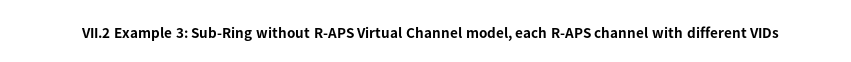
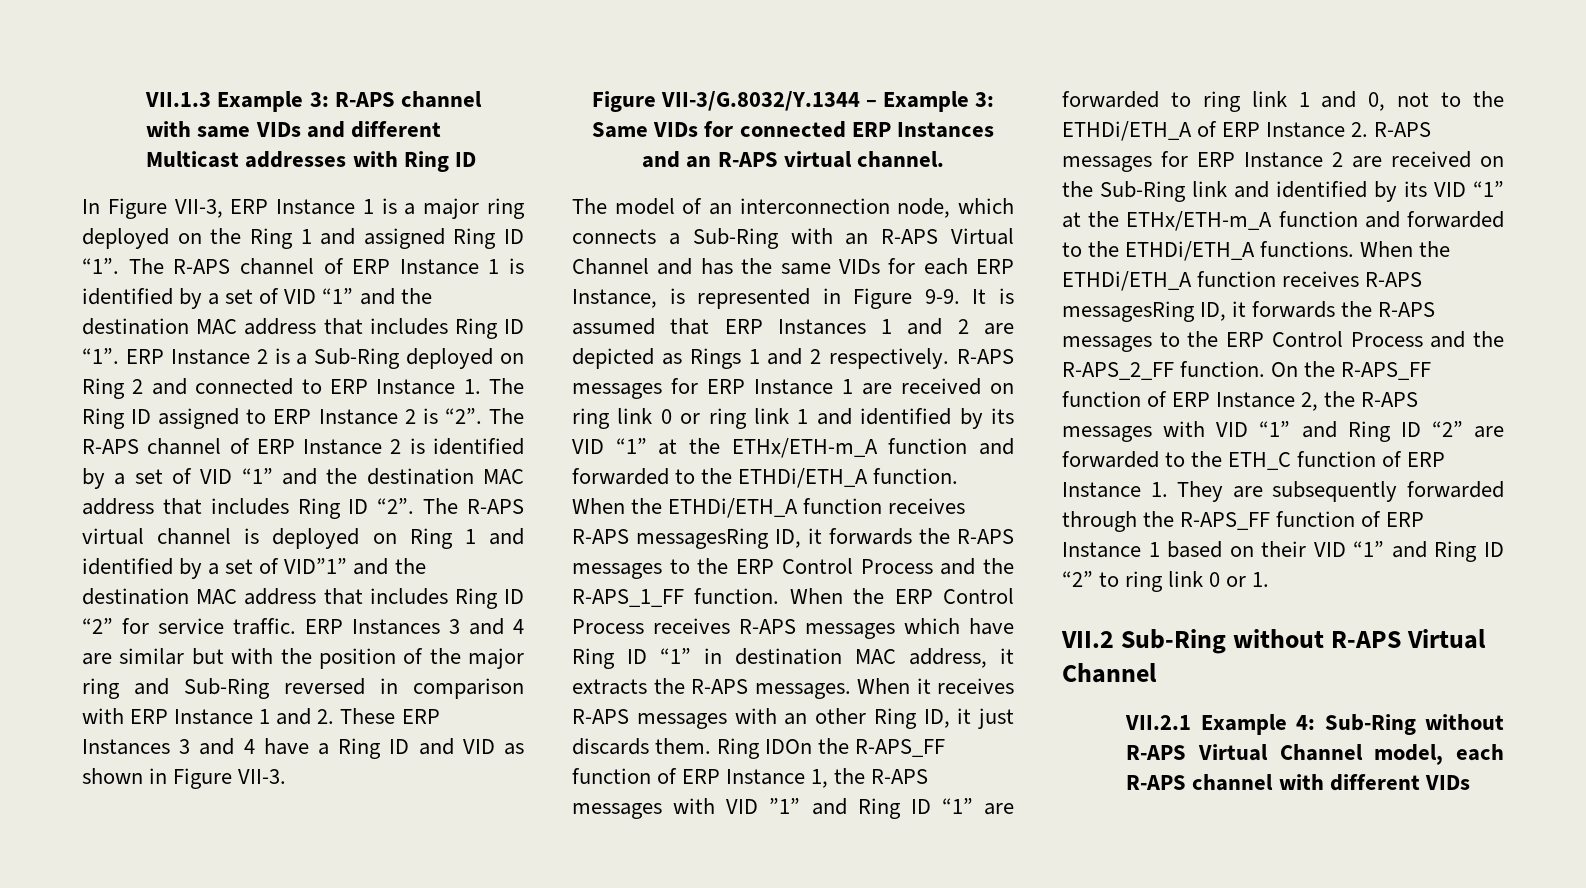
- VII.2 Example 3: Sub-Ring without R-APS Virtual Channel model, each R-APS channel with different VIDs
+ VII.1.3 Example 3: R-APS channel with same VIDs and different Multicast addresses with Ring ID
+ In Figure VII-3, ERP Instance 1 is a major ring deployed on the Ring 1 and assigned Ring ID “1”. The R-APS channel of ERP Instance 1 is identified by a set of VID “1” and the destination MAC address that includes Ring ID “1”. ERP Instance 2 is a Sub-Ring deployed on Ring 2 and connected to ERP Instance 1. The Ring ID assigned to ERP Instance 2 is “2”. The R-APS channel of ERP Instance 2 is identified by a set of VID “1” and the destination MAC address that includes Ring ID “2”. The R-APS virtual channel is deployed on Ring 1 and identified by a set of VID”1” and the destination MAC address that includes Ring ID “2” for service traffic. ERP Instances 3 and 4 are similar but with the position of the major ring and Sub-Ring reversed in comparison with ERP Instance 1 and 2. These ERP Instances 3 and 4 have a Ring ID and VID as shown in Figure VII-3.
+ Figure VII-3/G.8032/Y.1344 – Example 3: Same VIDs for connected ERP Instances and an R-APS virtual channel.
+ The model of an interconnection node, which connects a Sub-Ring with an R-APS Virtual Channel and has the same VIDs for each ERP Instance, is represented in Figure 9-9. It is assumed that ERP Instances 1 and 2 are depicted as Rings 1 and 2 respectively. R-APS messages for ERP Instance 1 are received on ring link 0 or ring link 1 and identified by its VID “1” at the ETHx/ETH-m_A function and forwarded to the ETHDi/ETH_A function. When the ETHDi/ETH_A function receives R-APS messagesRing ID, it forwards the R-APS messages to the ERP Control Process and the R-APS_1_FF function. When the ERP Control Process receives R-APS messages which have Ring ID “1” in destination MAC address, it extracts the R-APS messages. When it receives R-APS messages with an other Ring ID, it just discards them. Ring IDOn the R-APS_FF function of ERP Instance 1, the R-APS messages with VID ”1” and Ring ID “1” are forwarded to ring link 1 and 0, not to the ETHDi/ETH_A of ERP Instance 2. R-APS messages for ERP Instance 2 are received on the Sub-Ring link and identified by its VID “1” at the ETHx/ETH-m_A function and forwarded to the ETHDi/ETH_A functions. When the ETHDi/ETH_A function receives R-APS messagesRing ID, it forwards the R-APS messages to the ERP Control Process and the R-APS_2_FF function. On the R-APS_FF function of ERP Instance 2, the R-APS messages with VID “1” and Ring ID “2” are forwarded to the ETH_C function of ERP Instance 1. They are subsequently forwarded through the R-APS_FF function of ERP Instance 1 based on their VID “1” and Ring ID “2” to ring link 0 or 1.
+ VII.2 Sub-Ring without R-APS Virtual Channel
+ VII.2.1 Example 4: Sub-Ring without R-APS Virtual Channel model, each R-APS channel with different VIDs

